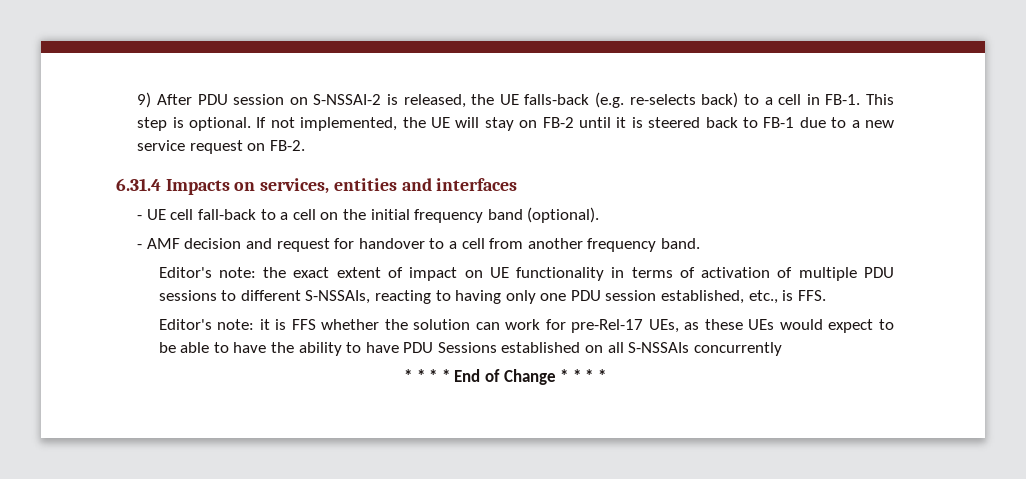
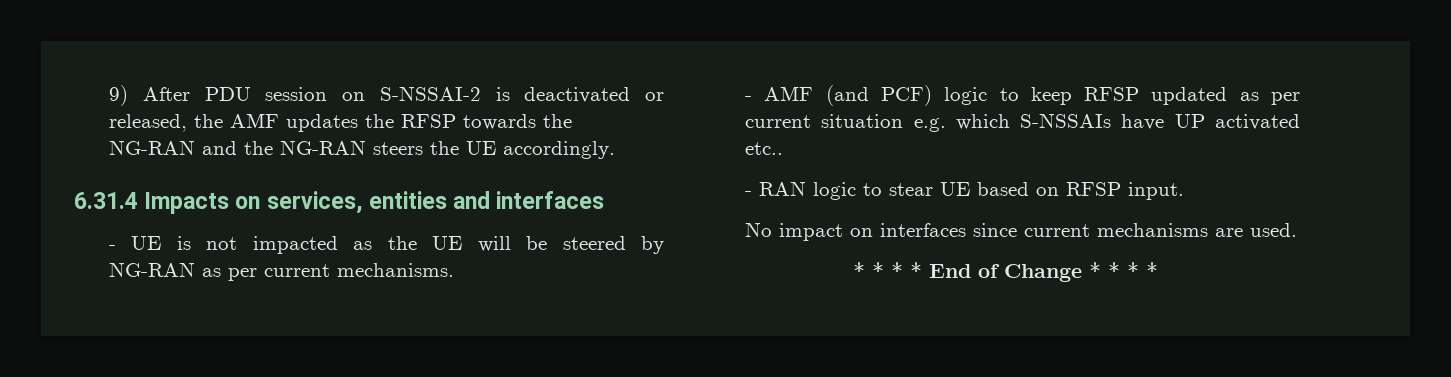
- 9) After PDU session on S-NSSAI-2 is released, the UE falls-back (e.g. re-selects back) to a cell in FB-1. This step is optional. If not implemented, the UE will stay on FB-2 until it is steered back to FB-1 due to a new service request on FB-2.
+ 9) After PDU session on S-NSSAI-2 is deactivated or released, the AMF updates the RFSP towards the NG-RAN and the NG-RAN steers the UE accordingly.
- - UE cell fall-back to a cell on the initial frequency band (optional).
- - AMF decision and request for handover to a cell from another frequency band.
- Editor's note: the exact extent of impact on UE functionality in terms of activation of multiple PDU sessions to different S-NSSAIs, reacting to having only one PDU session established, etc., is FFS.
- Editor's note: it is FFS whether the solution can work for pre-Rel-17 UEs, as these UEs would expect to be able to have the ability to have PDU Sessions established on all S-NSSAIs concurrently
+ - UE is not impacted as the UE will be steered by NG-RAN as per current mechanisms.
+ - AMF (and PCF) logic to keep RFSP updated as per current situation e.g. which S-NSSAIs have UP activated etc..
+ - RAN logic to stear UE based on RFSP input.
+ No impact on interfaces since current mechanisms are used.

